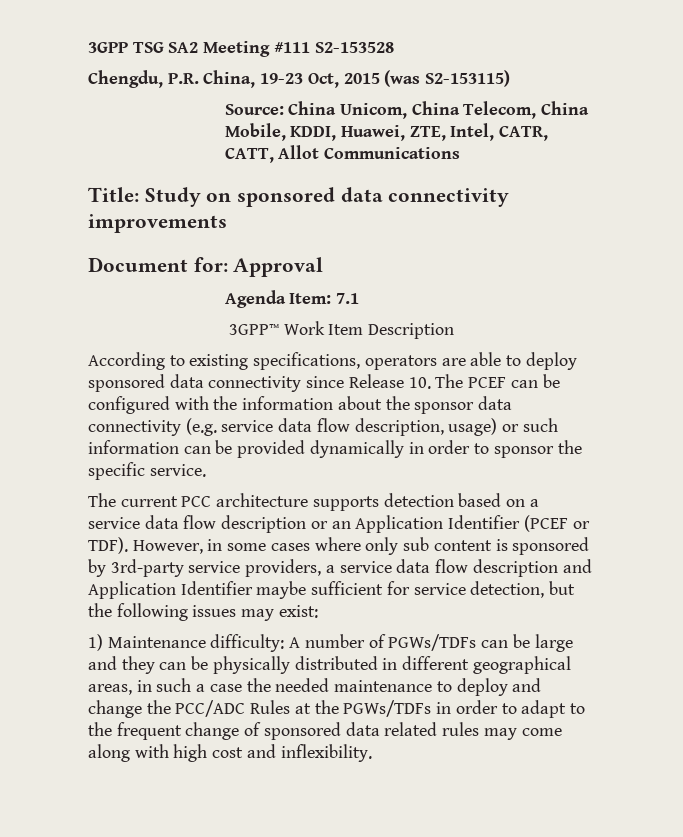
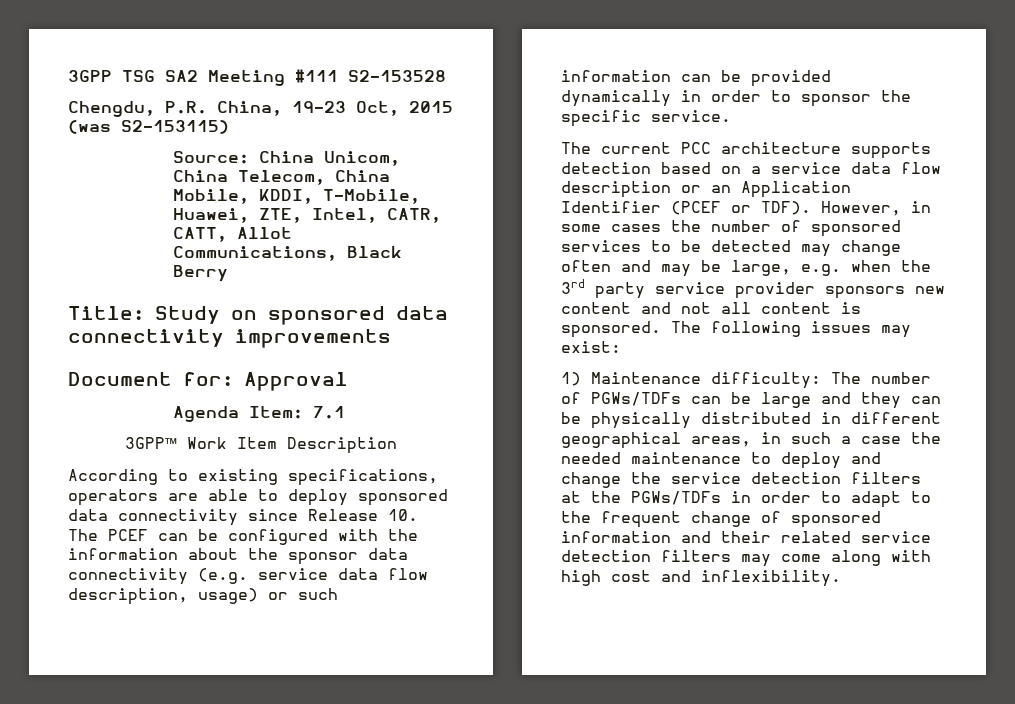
- Source: China Unicom, China Telecom, China Mobile, KDDI, Huawei, ZTE, Intel, CATR, CATT, Allot Communications
+ Source: China Unicom, China Telecom, China Mobile, KDDI, T-Mobile, Huawei, ZTE, Intel, CATR, CATT, Allot Communications, Black Berry
- However, in some cases where only sub content is sponsored by 3rd-party service providers, a service data flow description and Application Identifier maybe sufficient for service detection, but the following issues may exist:
+ However, in some cases the number of sponsored services to be detected may change often and may be large, e.g. when the 3rd party service provider sponsors new content and not all content is sponsored. The following issues may exist:
- 1) Maintenance difficulty: A number of PGWs/TDFs can be large and they can be physically distributed in different geographical areas, in such a case the needed maintenance to deploy and change the PCC/ADC Rules at the PGWs/TDFs in order to adapt to the frequent change of sponsored data related rules may come along with high cost and inflexibility.
+ 1) Maintenance difficulty: The number of PGWs/TDFs can be large and they can be physically distributed in different geographical areas, in such a case the needed maintenance to deploy and change the service detection filters at the PGWs/TDFs in order to adapt to the frequent change of sponsored information and their related service detection filters may come along with high cost and inflexibility.

